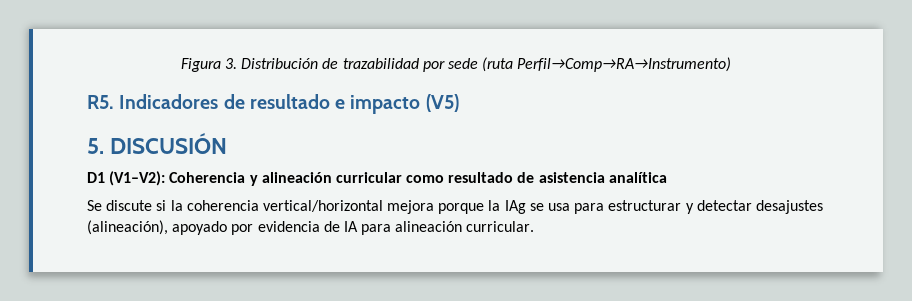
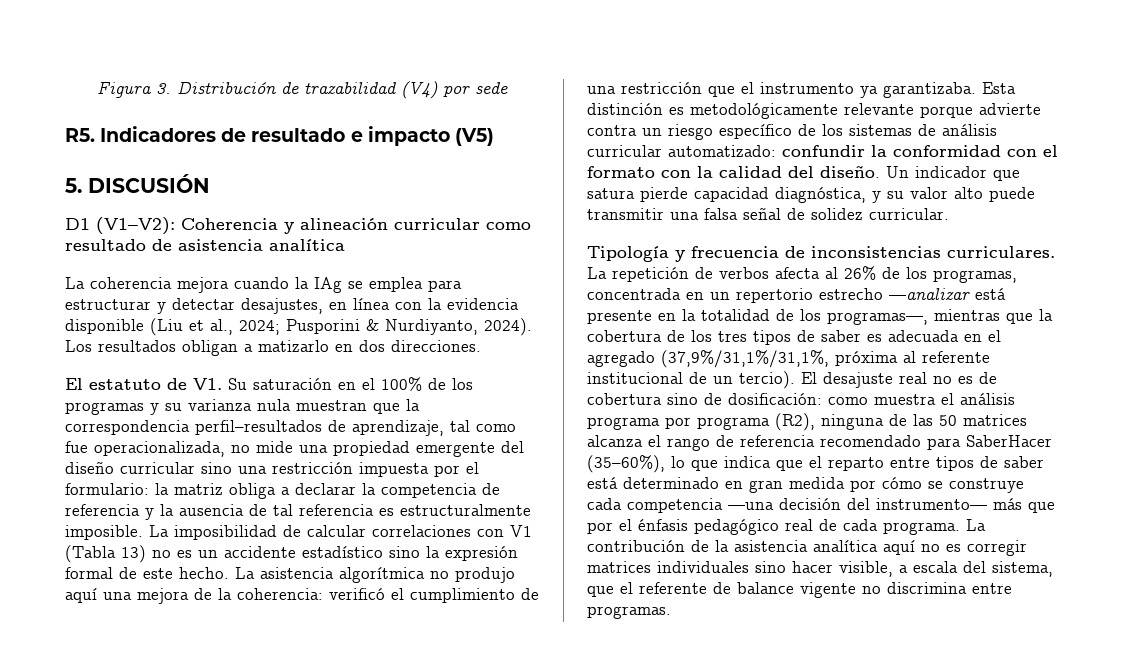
- Figura 3. Distribución de trazabilidad por sede (ruta Perfil→Comp→RA→Instrumento)
+ Figura 3. Distribución de trazabilidad (V4) por sede
- Se discute si la coherencia vertical/horizontal mejora porque la IAg se usa para estructurar y detectar desajustes (alineación), apoyado por evidencia de IA para alineación curricular.
+ La coherencia mejora cuando la IAg se emplea para estructurar y detectar desajustes, en línea con la evidencia disponible (Liu et al., 2024; Pusporini & Nurdiyanto, 2024). Los resultados obligan a matizarlo en dos direcciones.
+ El estatuto de V1. Su saturación en el 100% de los programas y su varianza nula muestran que la correspondencia perfil–resultados de aprendizaje, tal como fue operacionalizada, no mide una propiedad emergente del diseño curricular sino una restricción impuesta por el formulario: la matriz obliga a declarar la competencia de referencia y la ausencia de tal referencia es estructuralmente imposible. La imposibilidad de calcular correlaciones con V1 (Tabla 13) no es un accidente estadístico sino la expresión formal de este hecho. La asistencia algorítmica no produjo aquí una mejora de la coherencia: verificó el cumplimiento de una restricción que el instrumento ya garantizaba. Esta distinción es metodológicamente relevante porque advierte contra un riesgo específico de los sistemas de análisis curricular automatizado: confundir la conformidad con el formato con la calidad del diseño. Un indicador que satura pierde capacidad diagnóstica, y su valor alto puede transmitir una falsa señal de solidez curricular.
+ Tipología y frecuencia de inconsistencias curriculares. La repetición de verbos afecta al 26% de los programas, concentrada en un repertorio estrecho —analizar está presente en la totalidad de los programas—, mientras que la cobertura de los tres tipos de saber es adecuada en el agregado (37,9%/31,1%/31,1%, próxima al referente institucional de un tercio). El desajuste real no es de cobertura sino de dosificación: como muestra el análisis programa por programa (R2), ninguna de las 50 matrices alcanza el rango de referencia recomendado para SaberHacer (35–60%), lo que indica que el reparto entre tipos de saber está determinado en gran medida por cómo se construye cada competencia —una decisión del instrumento— más que por el énfasis pedagógico real de cada programa. La contribución de la asistencia analítica aquí no es corregir matrices individuales sino hacer visible, a escala del sistema, que el referente de balance vigente no discrimina entre programas.

